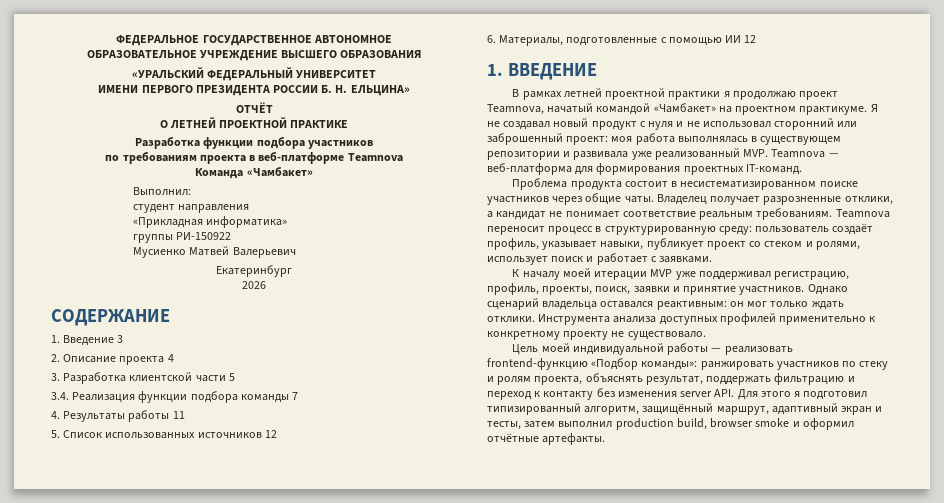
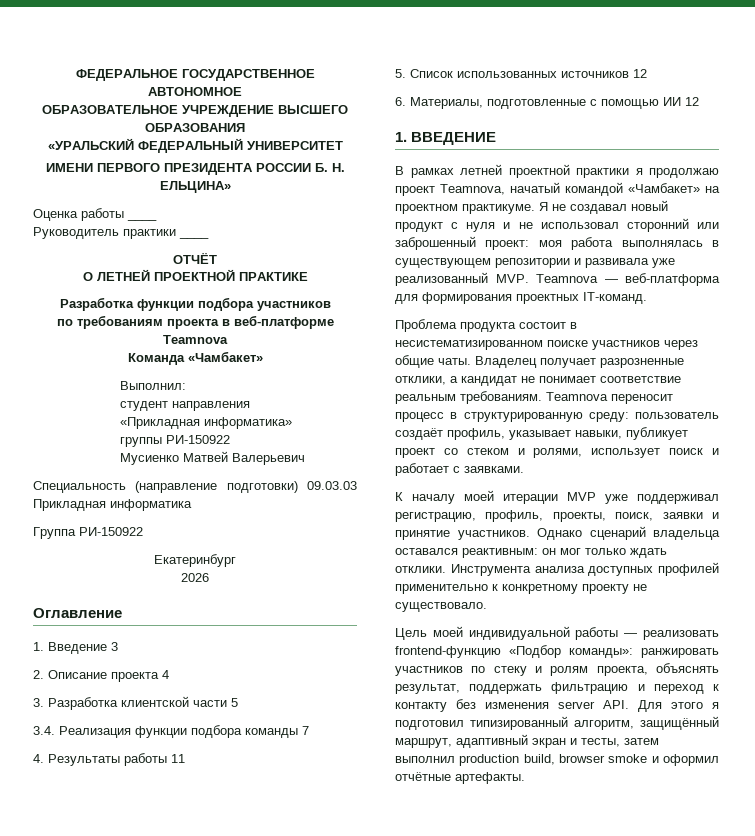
+ Оценка работы ____
+ Руководитель практики ____
+ Специальность (направление подготовки) 09.03.03 Прикладная информатика
+ Группа РИ-150922
- СОДЕРЖАНИЕ
+ Оглавление

